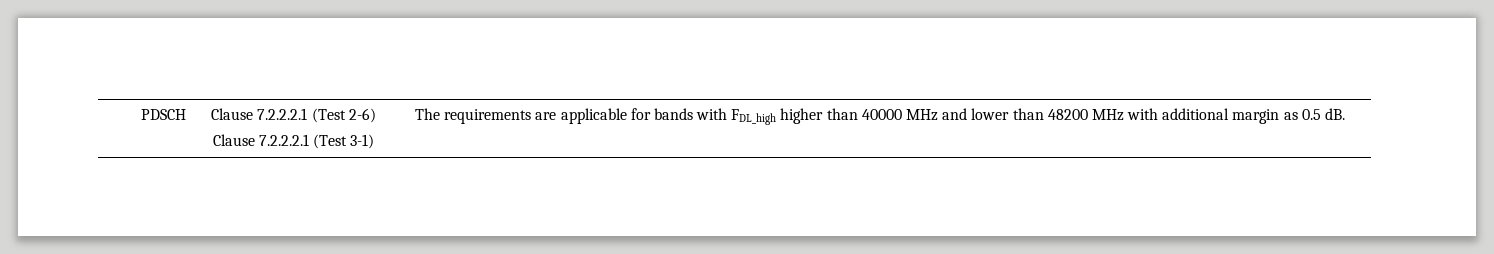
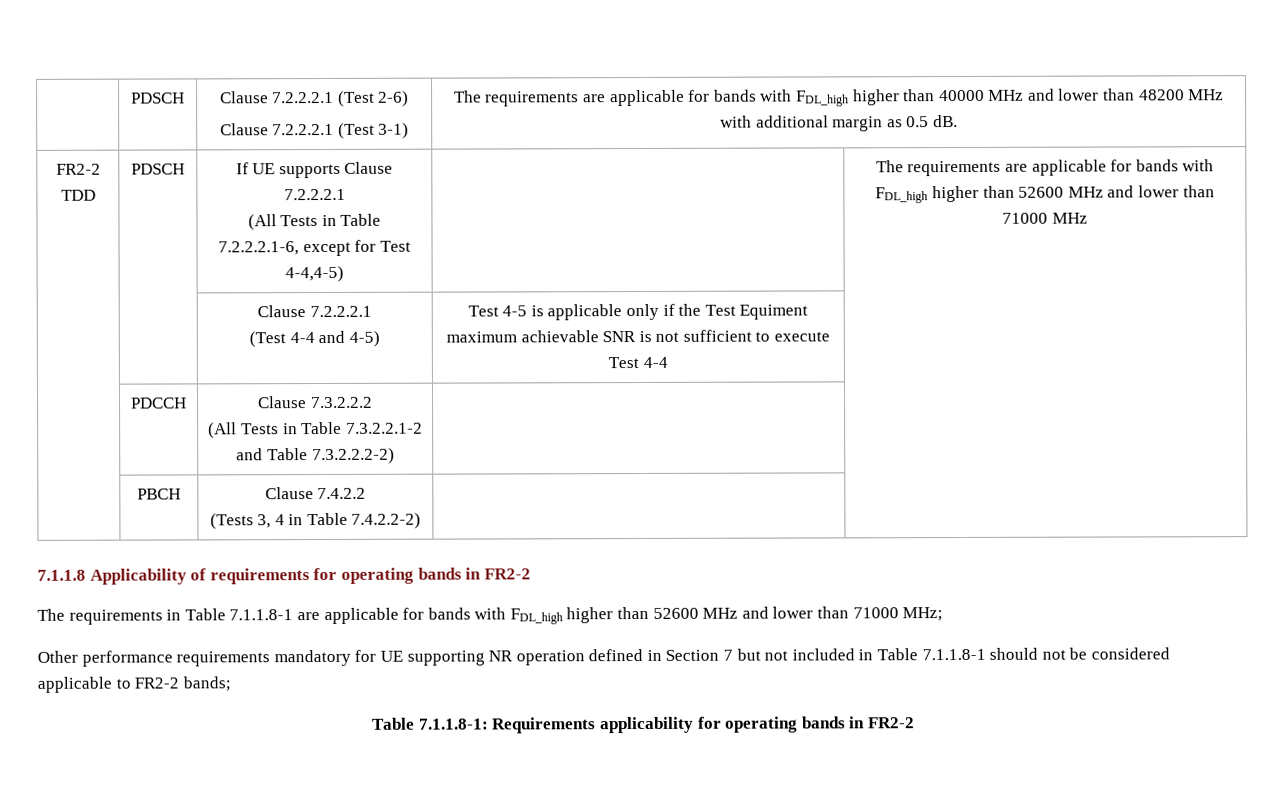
+ FR2-2 TDD | PDSCH | If UE supports Clause 7.2.2.2.1
+ (All Tests in Table 7.2.2.2.1-6, except for Test 4-4,4-5) | | The requirements are applicable for bands with FDL_high higher than 52600 MHz and lower than 71000 MHz
+ | | Clause 7.2.2.2.1
+ (Test 4-4 and 4-5) | Test 4-5 is applicable only if the Test Equiment maximum achievable SNR is not sufficient to execute Test 4-4 |
+ | PDCCH | Clause 7.3.2.2.2
+ (All Tests in Table 7.3.2.2.1-2 and Table 7.3.2.2.2-2) | |
+ | PBCH | Clause 7.4.2.2
+ (Tests 3, 4 in Table 7.4.2.2-2) | |
+ 7.1.1.8 Applicability of requirements for operating bands in FR2-2
+ The requirements in Table 7.1.1.8-1 are applicable for bands with FDL_high higher than 52600 MHz and lower than 71000 MHz;
+ Other performance requirements mandatory for UE supporting NR operation defined in Section 7 but not included in Table 7.1.1.8-1 should not be considered applicable to FR2-2 bands;
+ Table 7.1.1.8-1: Requirements applicability for operating bands in FR2-2

